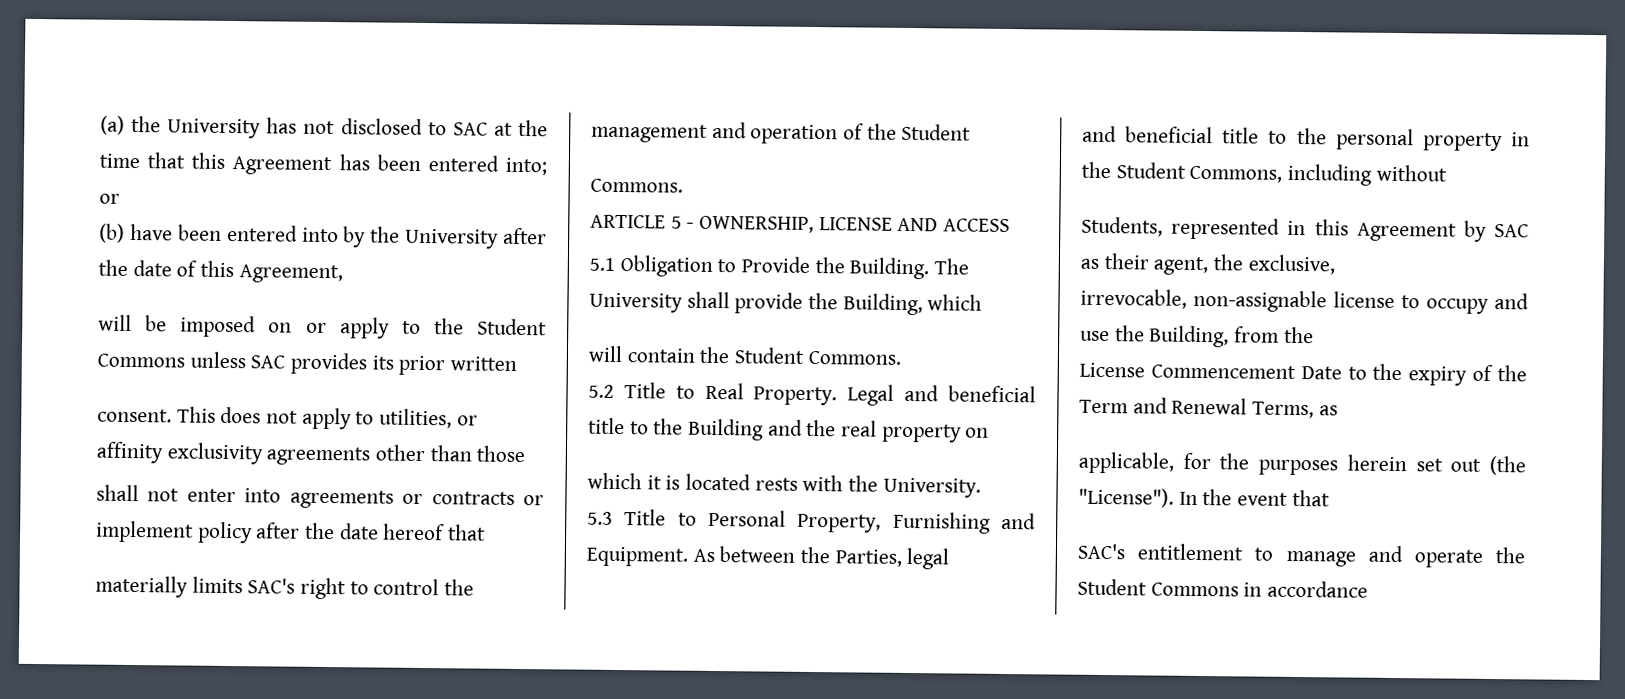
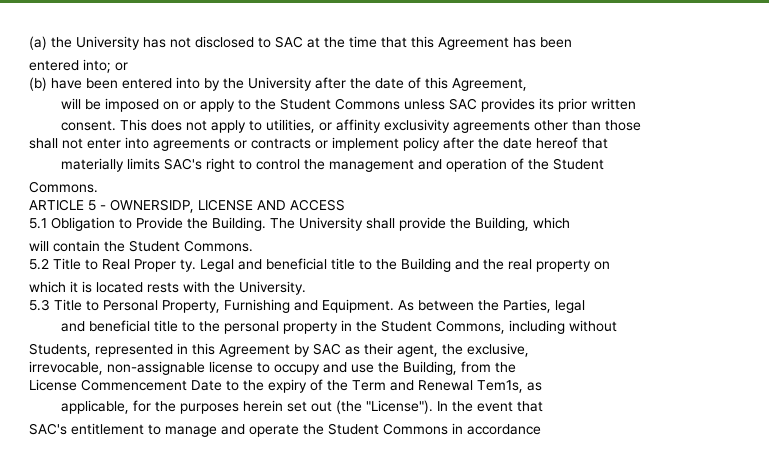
- (a) the University has not disclosed to SAC at the time that this Agreement has been entered into; or
+ (a) the University has not disclosed to SAC at the time that this Agreement has been
+ entered into; or
- ARTICLE 5 - OWNERSHIP, LICENSE AND ACCESS
+ ARTICLE 5 - OWNERSIDP, LICENSE AND ACCESS
- 5.2 Title to Real Property.
+ 5.2 Title to Real Proper ty.
- License Commencement Date to the expiry of the Term and Renewal Terms, as
+ License Commencement Date to the expiry of the Term and Renewal Tem1s, as

